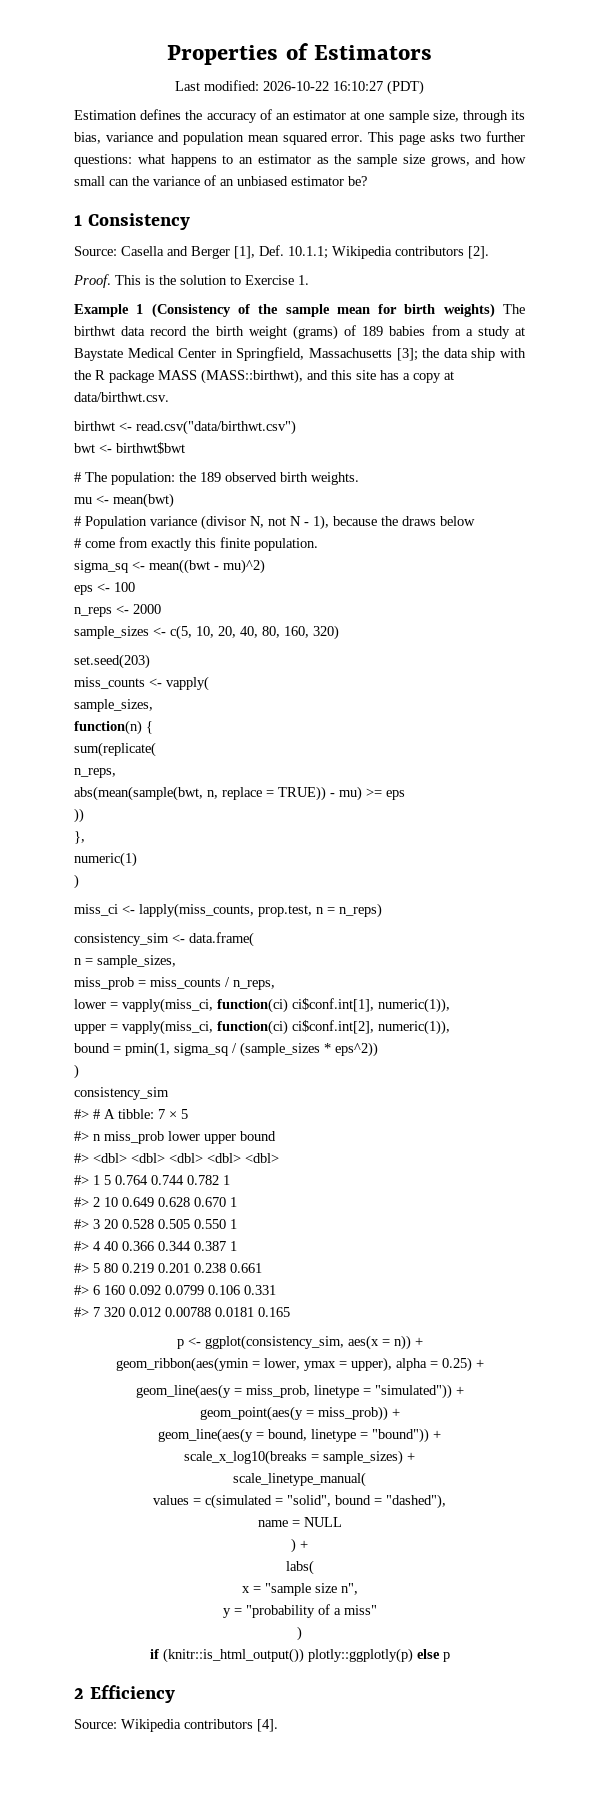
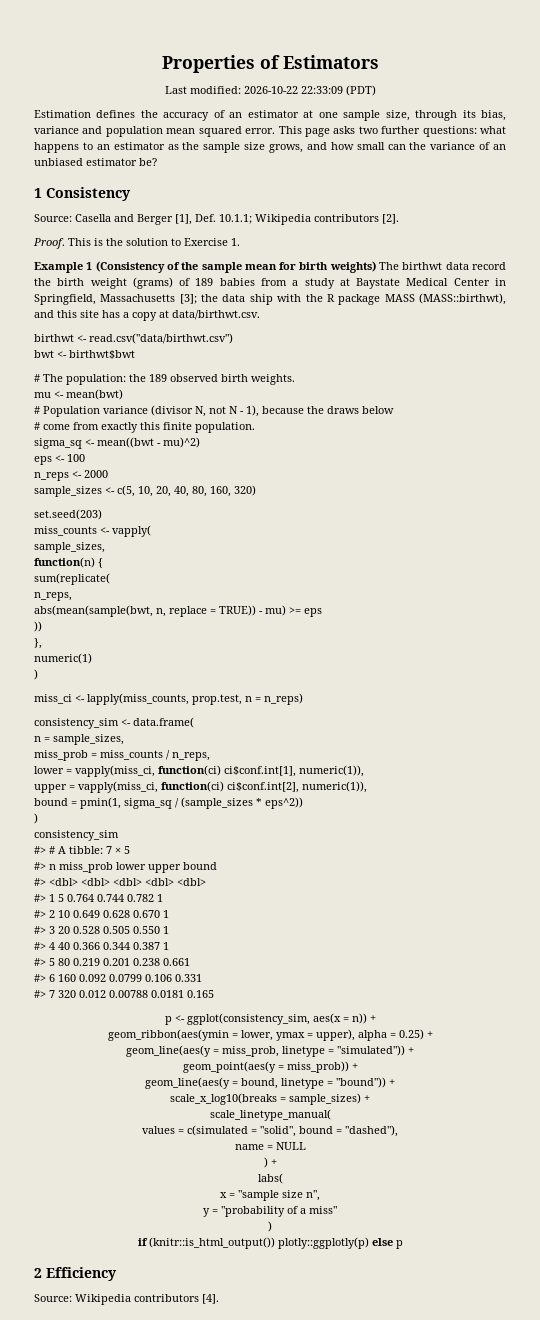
- Last modified: 2026-10-22 16:10:27 (PDT)
+ Last modified: 2026-10-22 22:33:09 (PDT)

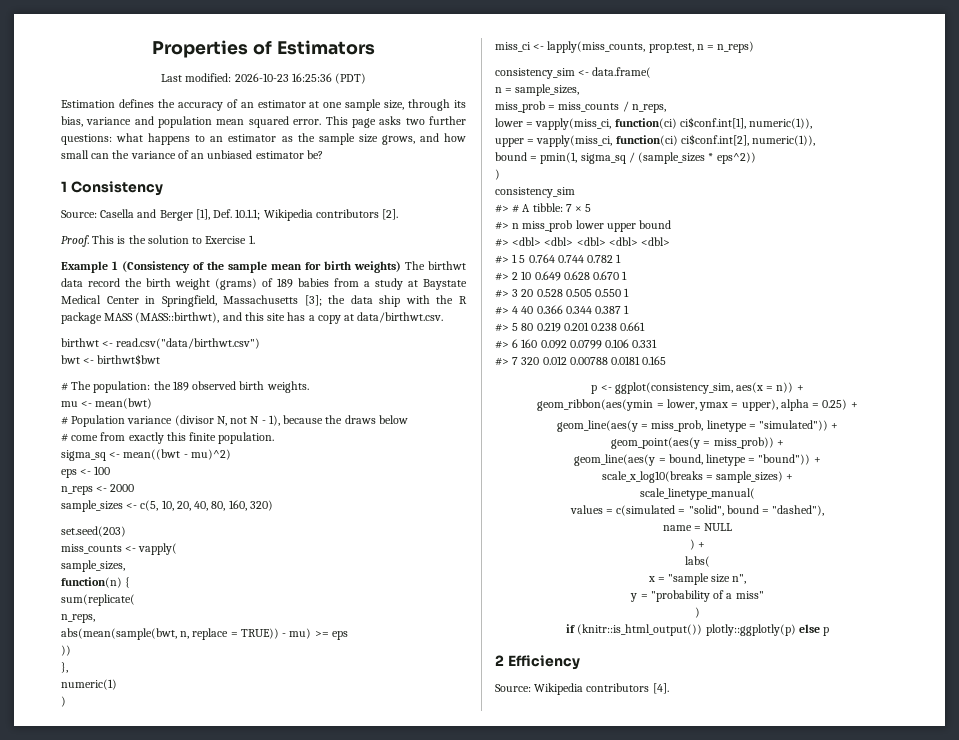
- Last modified: 2026-10-22 22:33:09 (PDT)
+ Last modified: 2026-10-23 16:25:36 (PDT)

